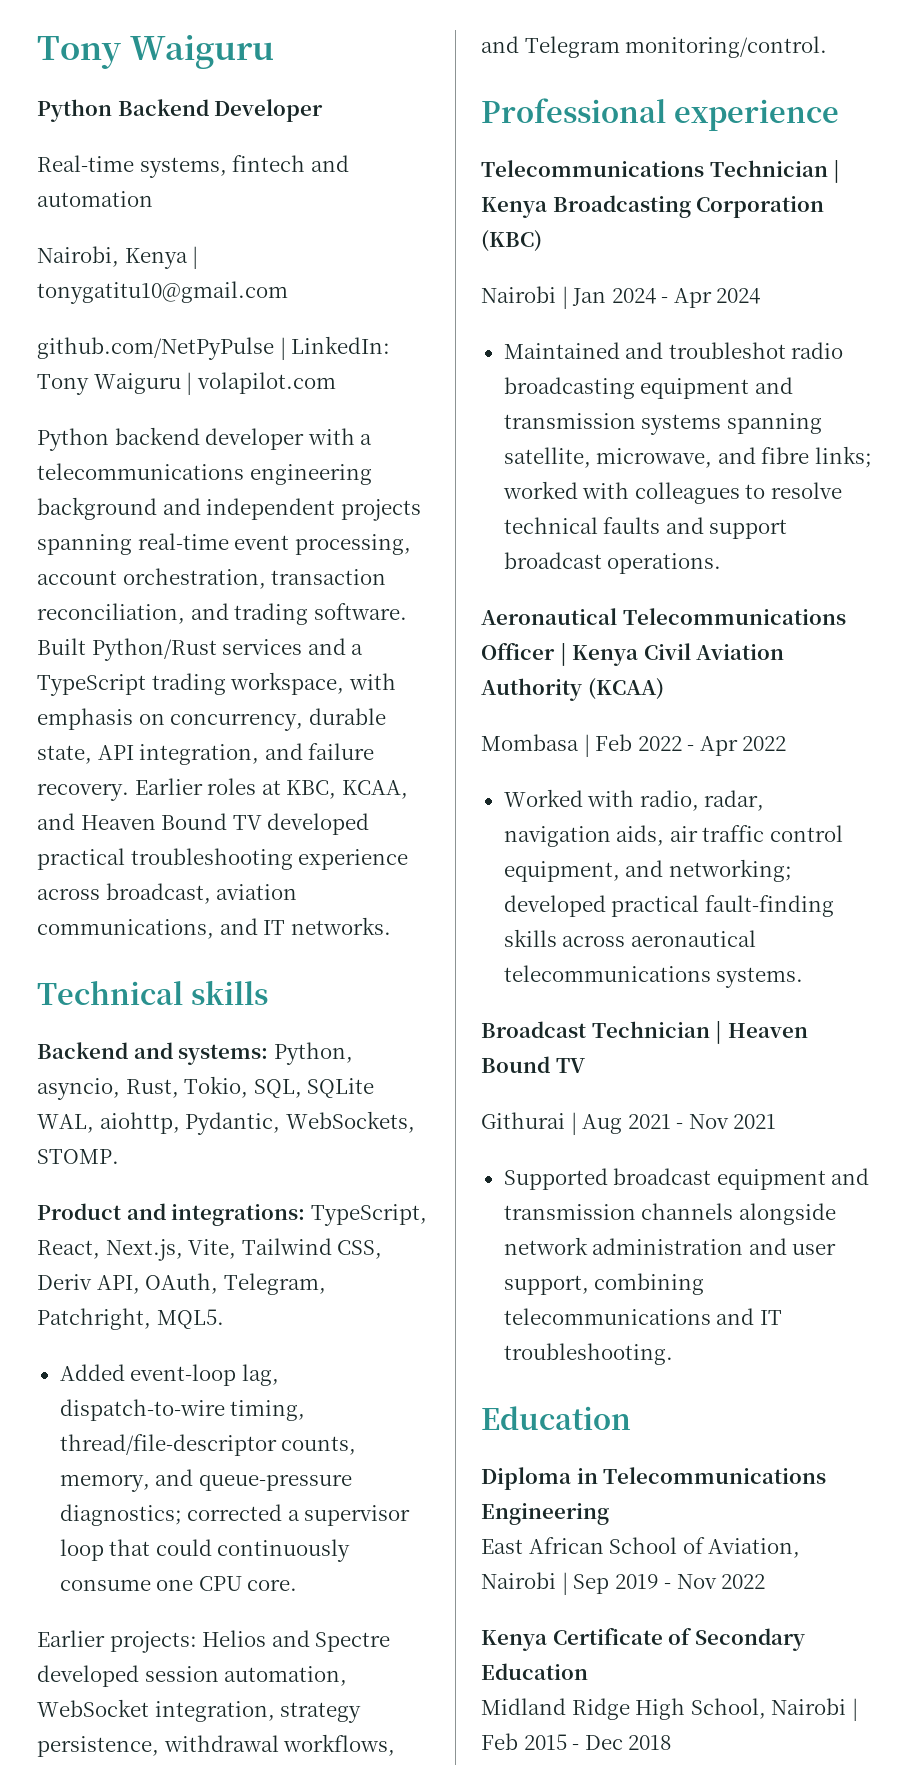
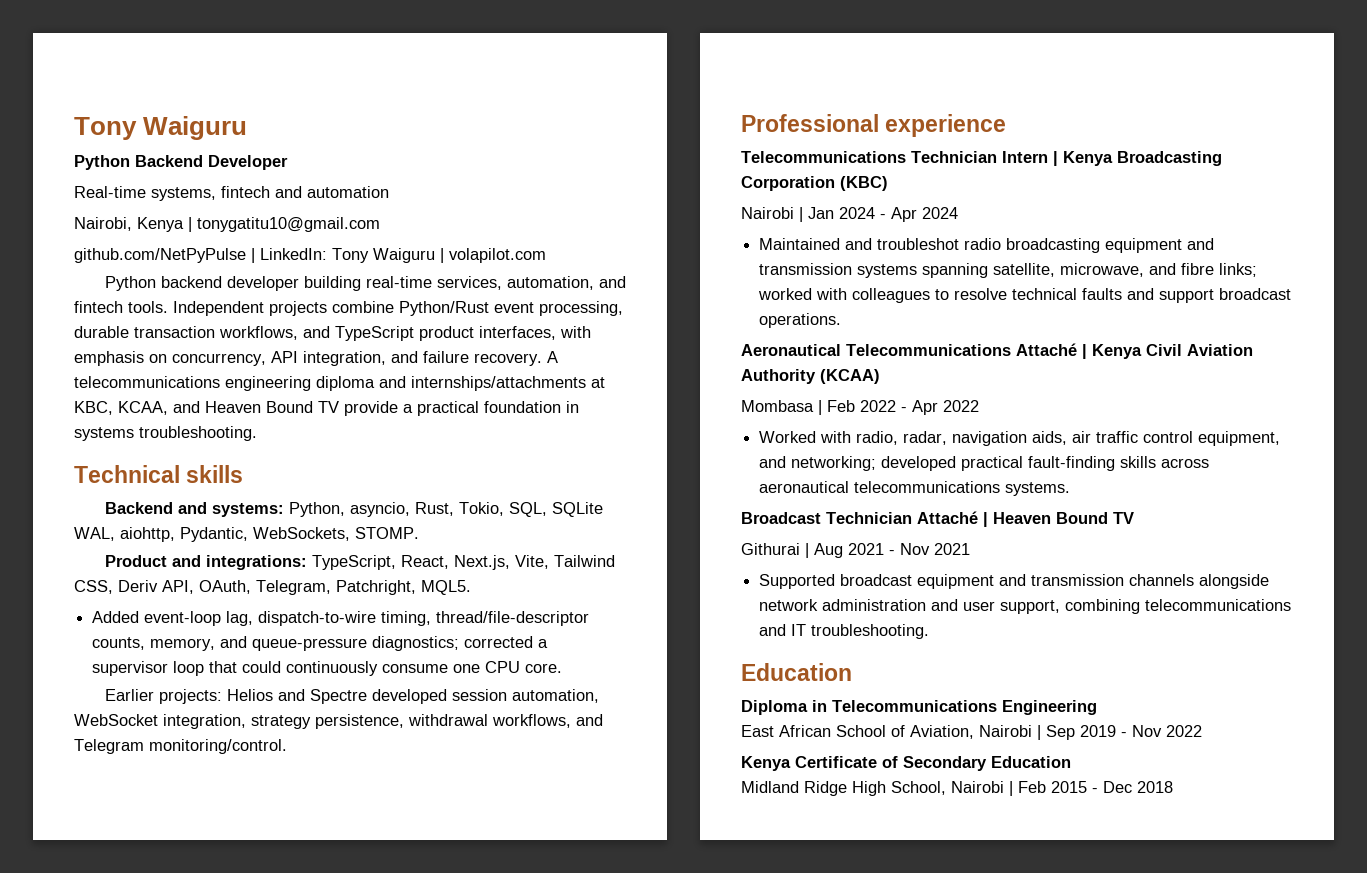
- Python backend developer with a telecommunications engineering background and independent projects spanning real-time event processing, account orchestration, transaction reconciliation, and trading software. Built Python/Rust services and a TypeScript trading workspace, with emphasis on concurrency, durable state, API integration, and failure recovery.
+ Python backend developer building real-time services, automation, and fintech tools. Independent projects combine Python/Rust event processing, durable transaction workflows, and TypeScript product interfaces, with emphasis on concurrency, API integration, and failure recovery.
- Earlier roles at KBC, KCAA, and Heaven Bound TV developed practical troubleshooting experience across broadcast, aviation communications, and IT networks.
+ A telecommunications engineering diploma and internships/attachments at KBC, KCAA, and Heaven Bound TV provide a practical foundation in systems troubleshooting.
- Telecommunications Technician | Kenya Broadcasting Corporation (KBC)
+ Telecommunications Technician Intern | Kenya Broadcasting Corporation (KBC)
- Aeronautical Telecommunications Officer | Kenya Civil Aviation Authority (KCAA)
+ Aeronautical Telecommunications Attaché | Kenya Civil Aviation Authority (KCAA)
- Broadcast Technician | Heaven Bound TV
+ Broadcast Technician Attaché | Heaven Bound TV

